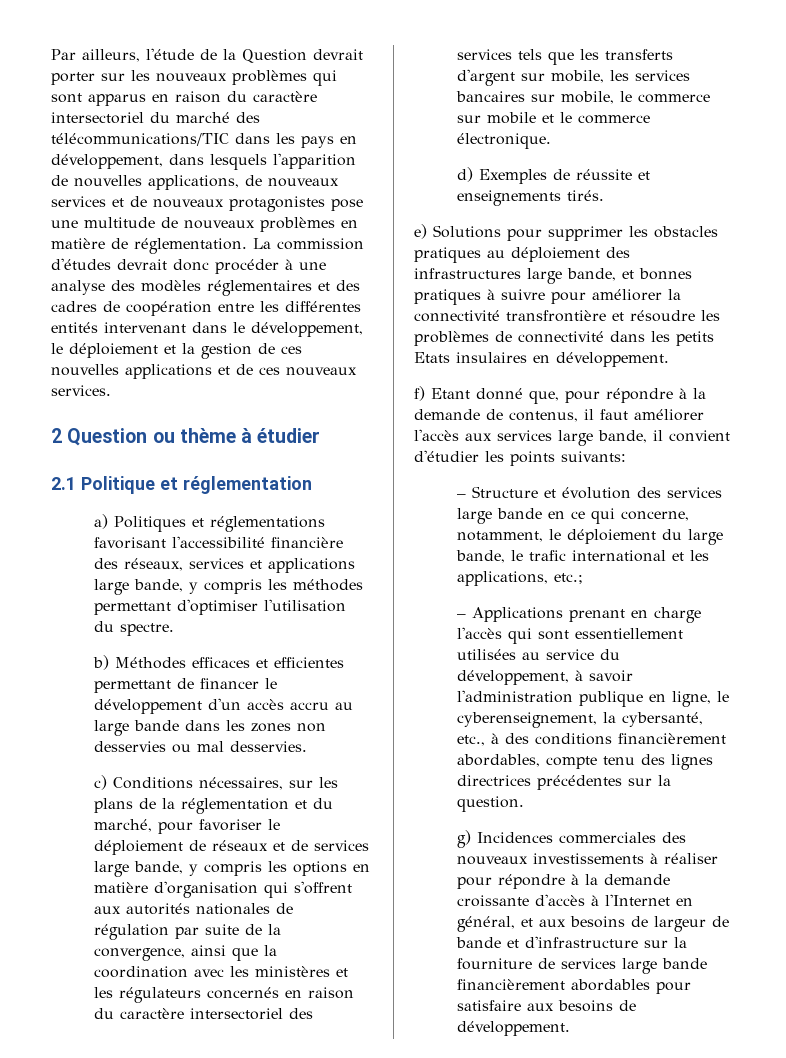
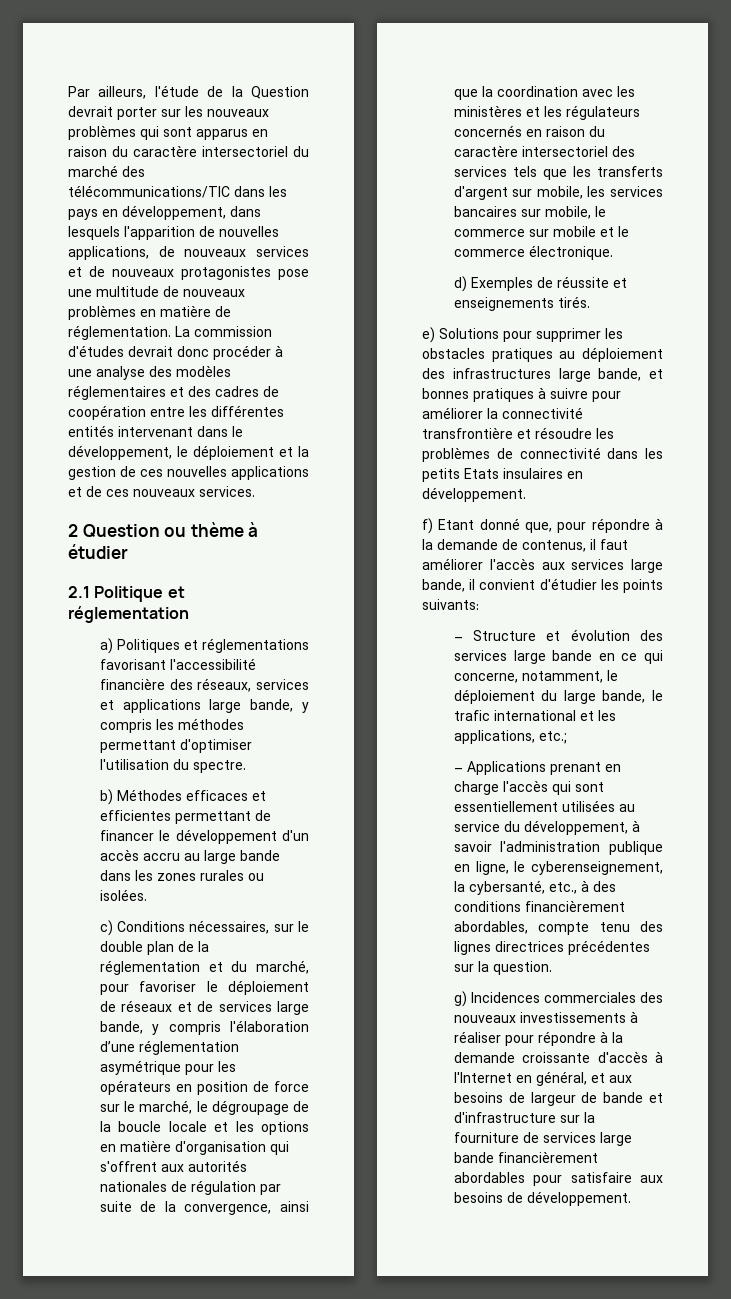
- b) Méthodes efficaces et efficientes permettant de financer le développement d'un accès accru au large bande dans les zones non desservies ou mal desservies.
+ b) Méthodes efficaces et efficientes permettant de financer le développement d'un accès accru au large bande dans les zones rurales ou isolées.
- c) Conditions nécessaires, sur les plans de la réglementation et du marché, pour favoriser le déploiement de réseaux et de services large bande, y compris les options en matière d'organisation qui s'offrent aux autorités nationales de régulation par suite de la convergence, ainsi que la coordination avec les ministères et les régulateurs concernés en raison du caractère intersectoriel des services tels que les transferts d'argent sur mobile, les services bancaires sur mobile, le commerce sur mobile et le commerce électronique.
+ c) Conditions nécessaires, sur le double plan de la réglementation et du marché, pour favoriser le déploiement de réseaux et de services large bande, y compris l'élaboration d’une réglementation asymétrique pour les opérateurs en position de force sur le marché, le dégroupage de la boucle locale et les options en matière d'organisation qui s'offrent aux autorités nationales de régulation par suite de la convergence, ainsi que la coordination avec les ministères et les régulateurs concernés en raison du caractère intersectoriel des services tels que les transferts d'argent sur mobile, les services bancaires sur mobile, le commerce sur mobile et le commerce électronique.

